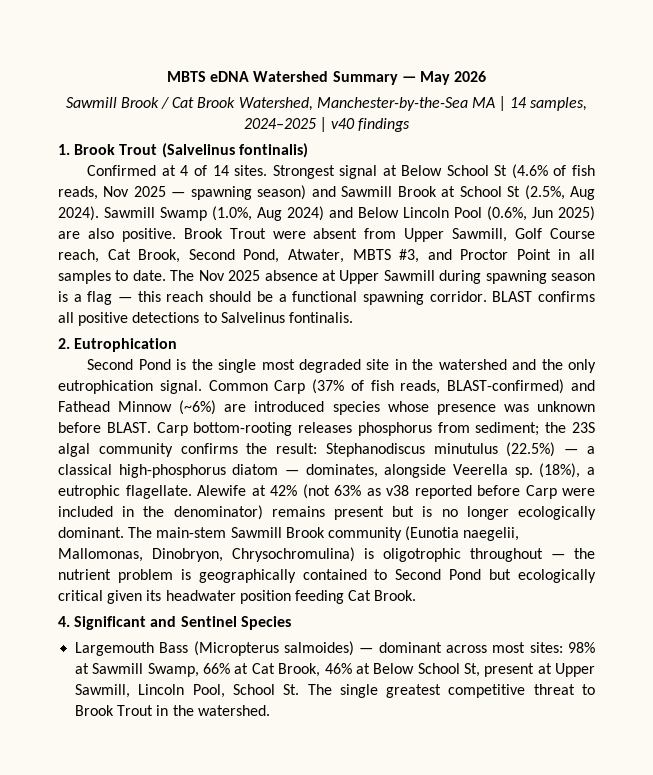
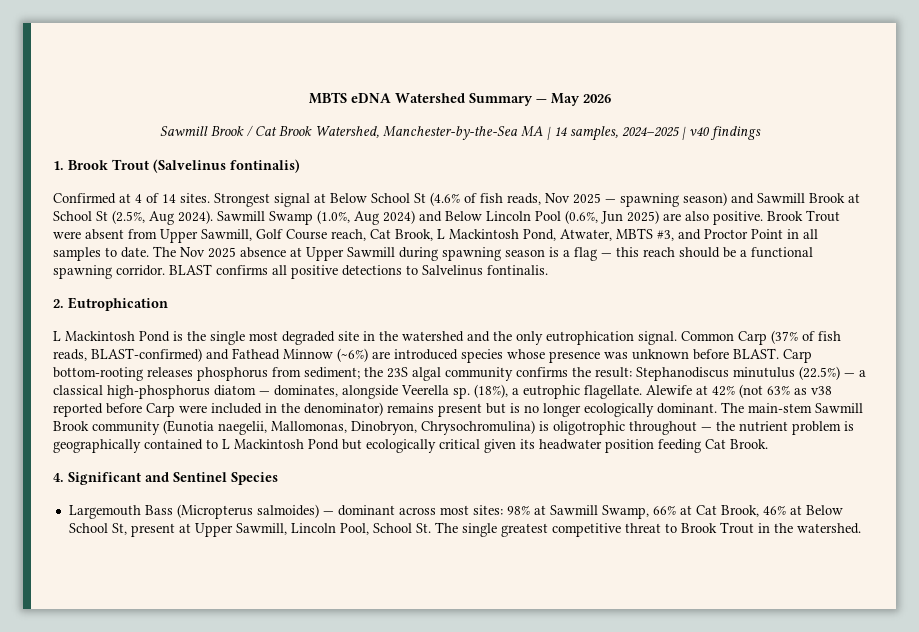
- Brook Trout were absent from Upper Sawmill, Golf Course reach, Cat Brook, Second Pond, Atwater, MBTS #3, and Proctor Point in all samples to date.
+ Brook Trout were absent from Upper Sawmill, Golf Course reach, Cat Brook, L Mackintosh Pond, Atwater, MBTS #3, and Proctor Point in all samples to date.
- Second Pond is the single most degraded site in the watershed and the only eutrophication signal.
+ L Mackintosh Pond is the single most degraded site in the watershed and the only eutrophication signal.
- The main-stem Sawmill Brook community (Eunotia naegelii, Mallomonas, Dinobryon, Chrysochromulina) is oligotrophic throughout — the nutrient problem is geographically contained to Second Pond but ecologically critical given its headwater position feeding Cat Brook.
+ The main-stem Sawmill Brook community (Eunotia naegelii, Mallomonas, Dinobryon, Chrysochromulina) is oligotrophic throughout — the nutrient problem is geographically contained to L Mackintosh Pond but ecologically critical given its headwater position feeding Cat Brook.

